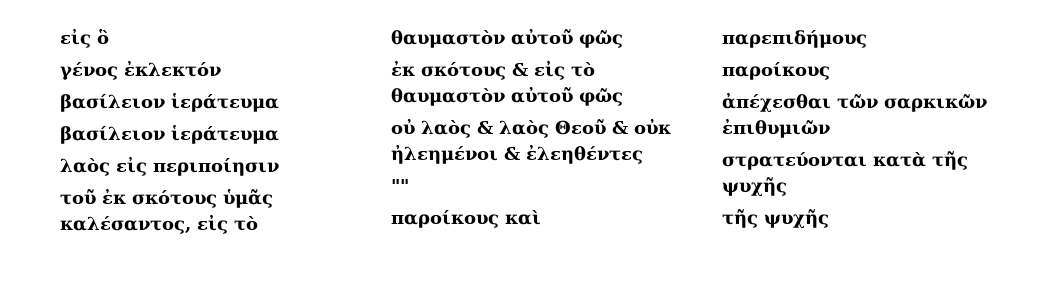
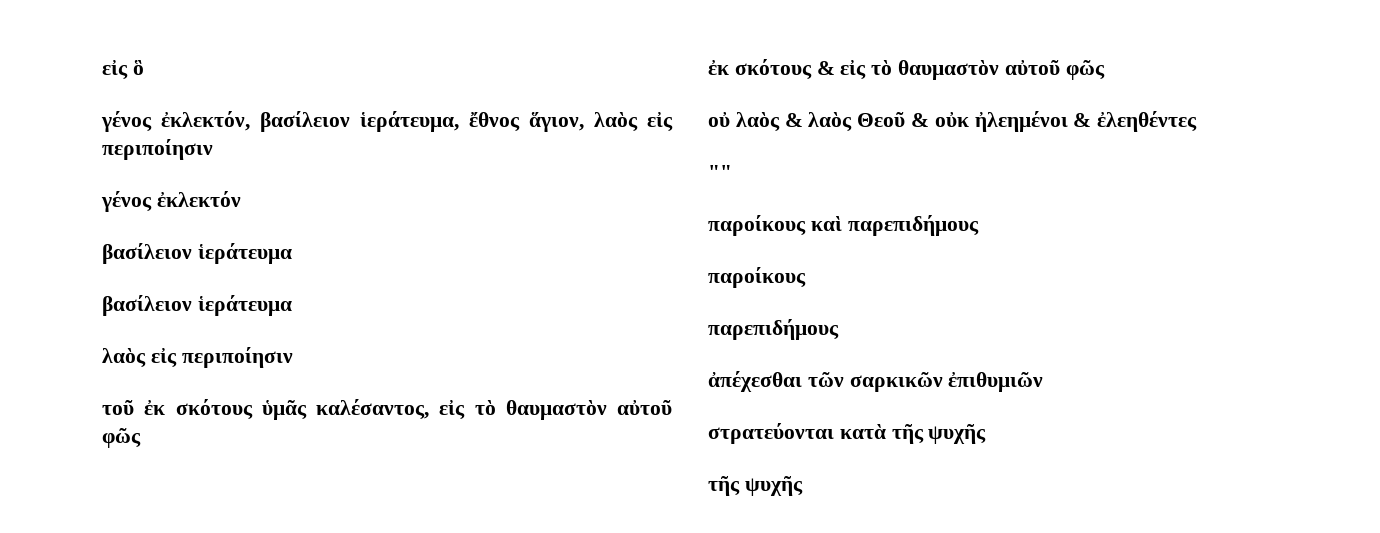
+ γένος ἐκλεκτόν, βασίλειον ἱεράτευμα, ἔθνος ἅγιον, λαὸς εἰς περιποίησιν
  παροίκους καὶ παρεπιδήμους
  παροίκους
+ παρεπιδήμους

